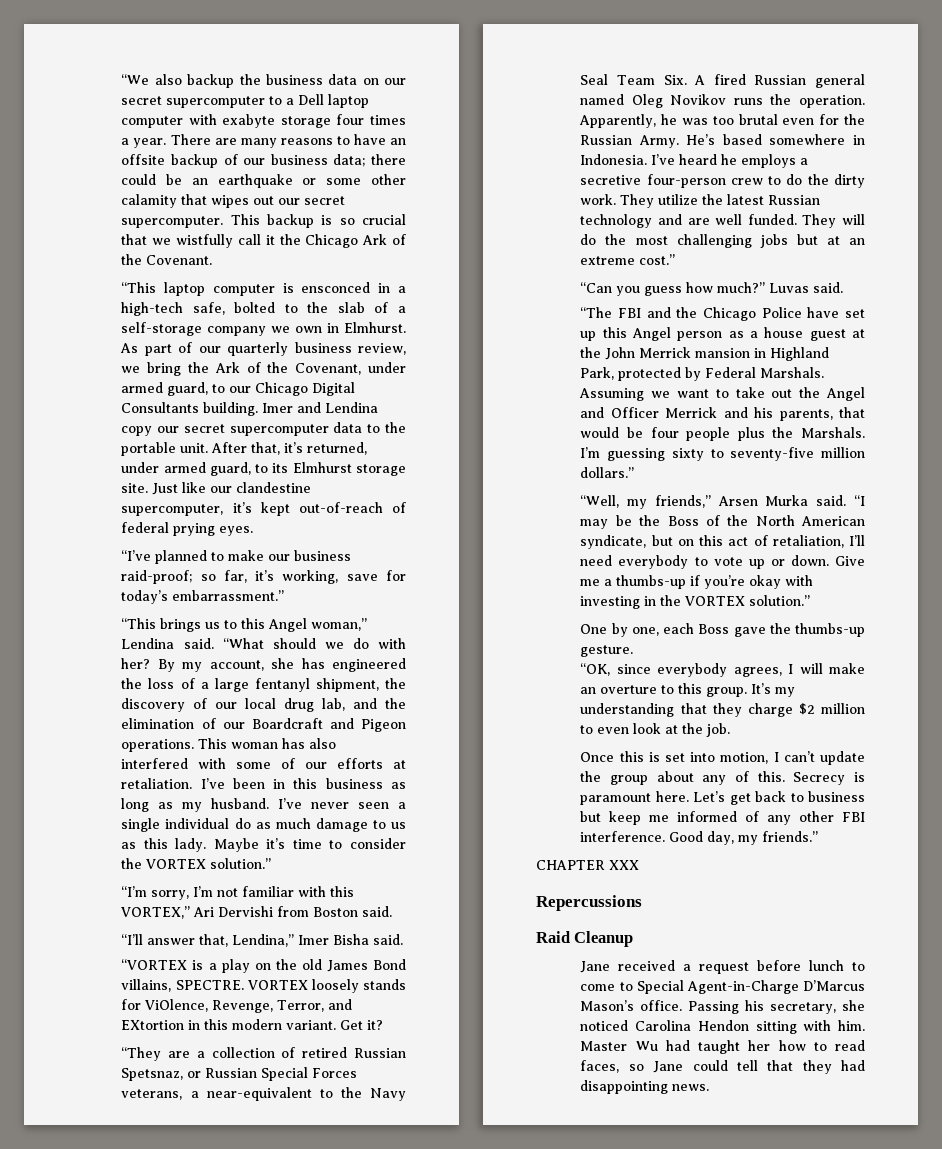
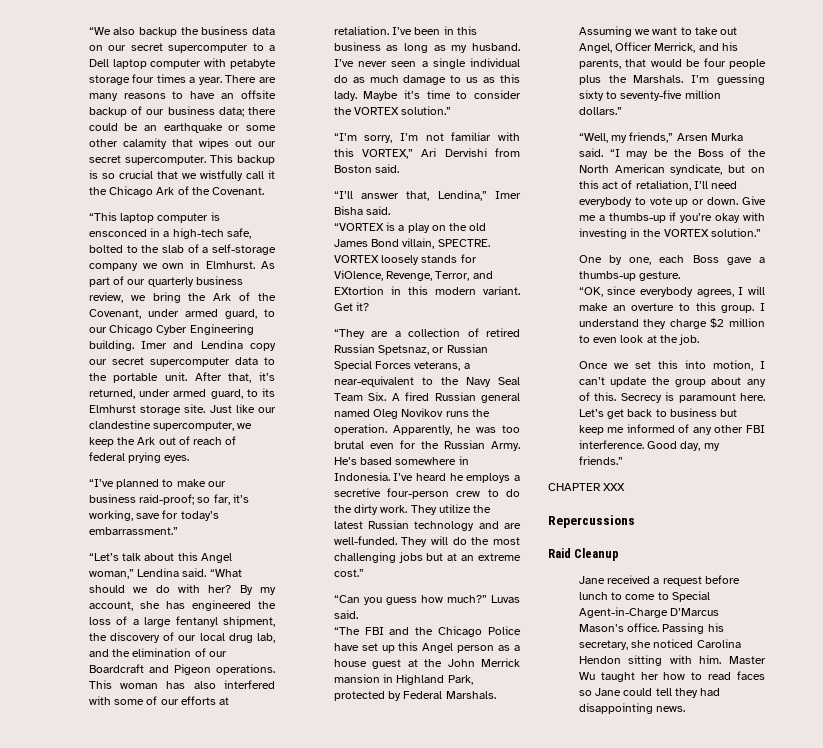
- “We also backup the business data on our secret supercomputer to a Dell laptop computer with exabyte storage four times a year.
+ “We also backup the business data on our secret supercomputer to a Dell laptop computer with petabyte storage four times a year.
- As part of our quarterly business review, we bring the Ark of the Covenant, under armed guard, to our Chicago Digital Consultants building.
+ As part of our quarterly business review, we bring the Ark of the Covenant, under armed guard, to our Chicago Cyber Engineering building.
- Just like our clandestine supercomputer, it’s kept out-of-reach of federal prying eyes.
+ Just like our clandestine supercomputer, we keep the Ark out of reach of federal prying eyes.
- “This brings us to this Angel woman,” Lendina said.
+ “Let’s talk about this Angel woman,” Lendina said.
- “VORTEX is a play on the old James Bond villains, SPECTRE.
+ “VORTEX is a play on the old James Bond villain, SPECTRE.
- They utilize the latest Russian technology and are well funded.
+ They utilize the latest Russian technology and are well-funded.
- Assuming we want to take out the Angel and Officer Merrick and his parents, that would be four people plus the Marshals.
+ Assuming we want to take out Angel, Officer Merrick, and his parents, that would be four people plus the Marshals.
- One by one, each Boss gave the thumbs-up gesture.
+ One by one, each Boss gave a thumbs-up gesture.
- It’s my understanding that they charge $2 million to even look at the job.
+ I understand they charge $2 million to even look at the job.
- Once this is set into motion, I can’t update the group about any of this.
+ Once we set this into motion, I can’t update the group about any of this.
- Master Wu had taught her how to read faces, so Jane could tell that they had disappointing news.
+ Master Wu taught her how to read faces so Jane could tell they had disappointing news.

